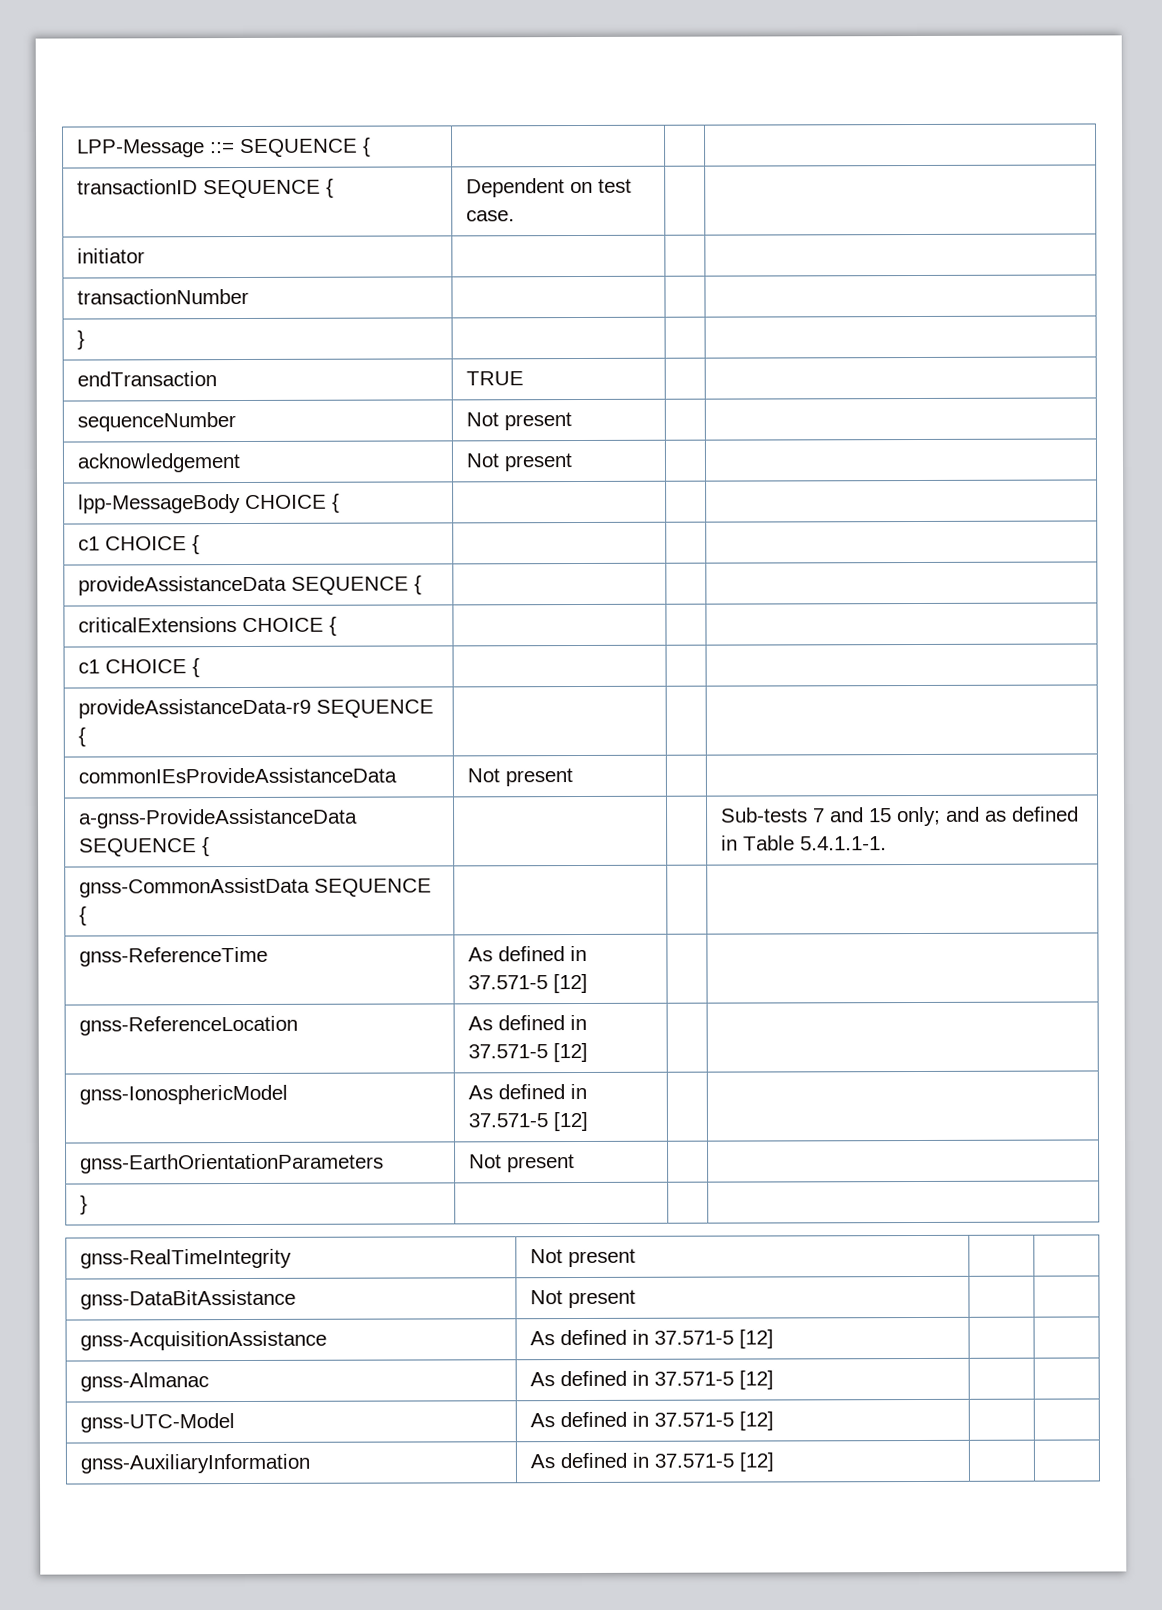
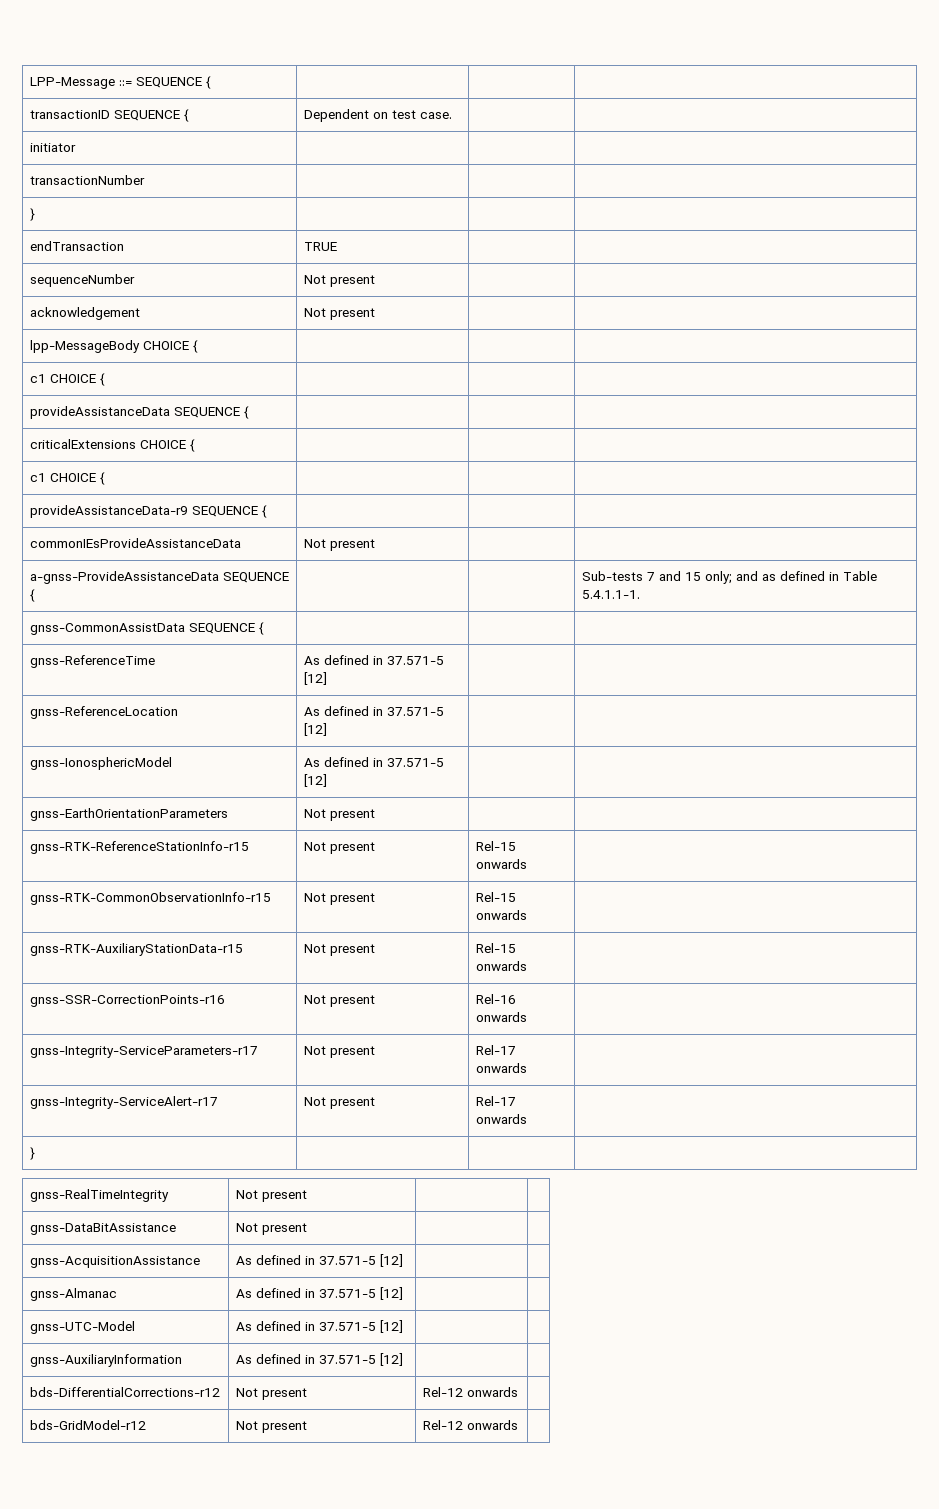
+ gnss-RTK-ReferenceStationInfo-r15 | Not present | Rel-15 onwards |
+ gnss-RTK-CommonObservationInfo-r15 | Not present | Rel-15 onwards |
+ gnss-RTK-AuxiliaryStationData-r15 | Not present | Rel-15 onwards |
+ gnss-SSR-CorrectionPoints-r16 | Not present | Rel-16 onwards |
+ gnss-Integrity-ServiceParameters-r17 | Not present | Rel-17 onwards |
+ gnss-Integrity-ServiceAlert-r17 | Not present | Rel-17 onwards |
+ bds-DifferentialCorrections-r12 | Not present | Rel-12 onwards |
+ bds-GridModel-r12 | Not present | Rel-12 onwards |

